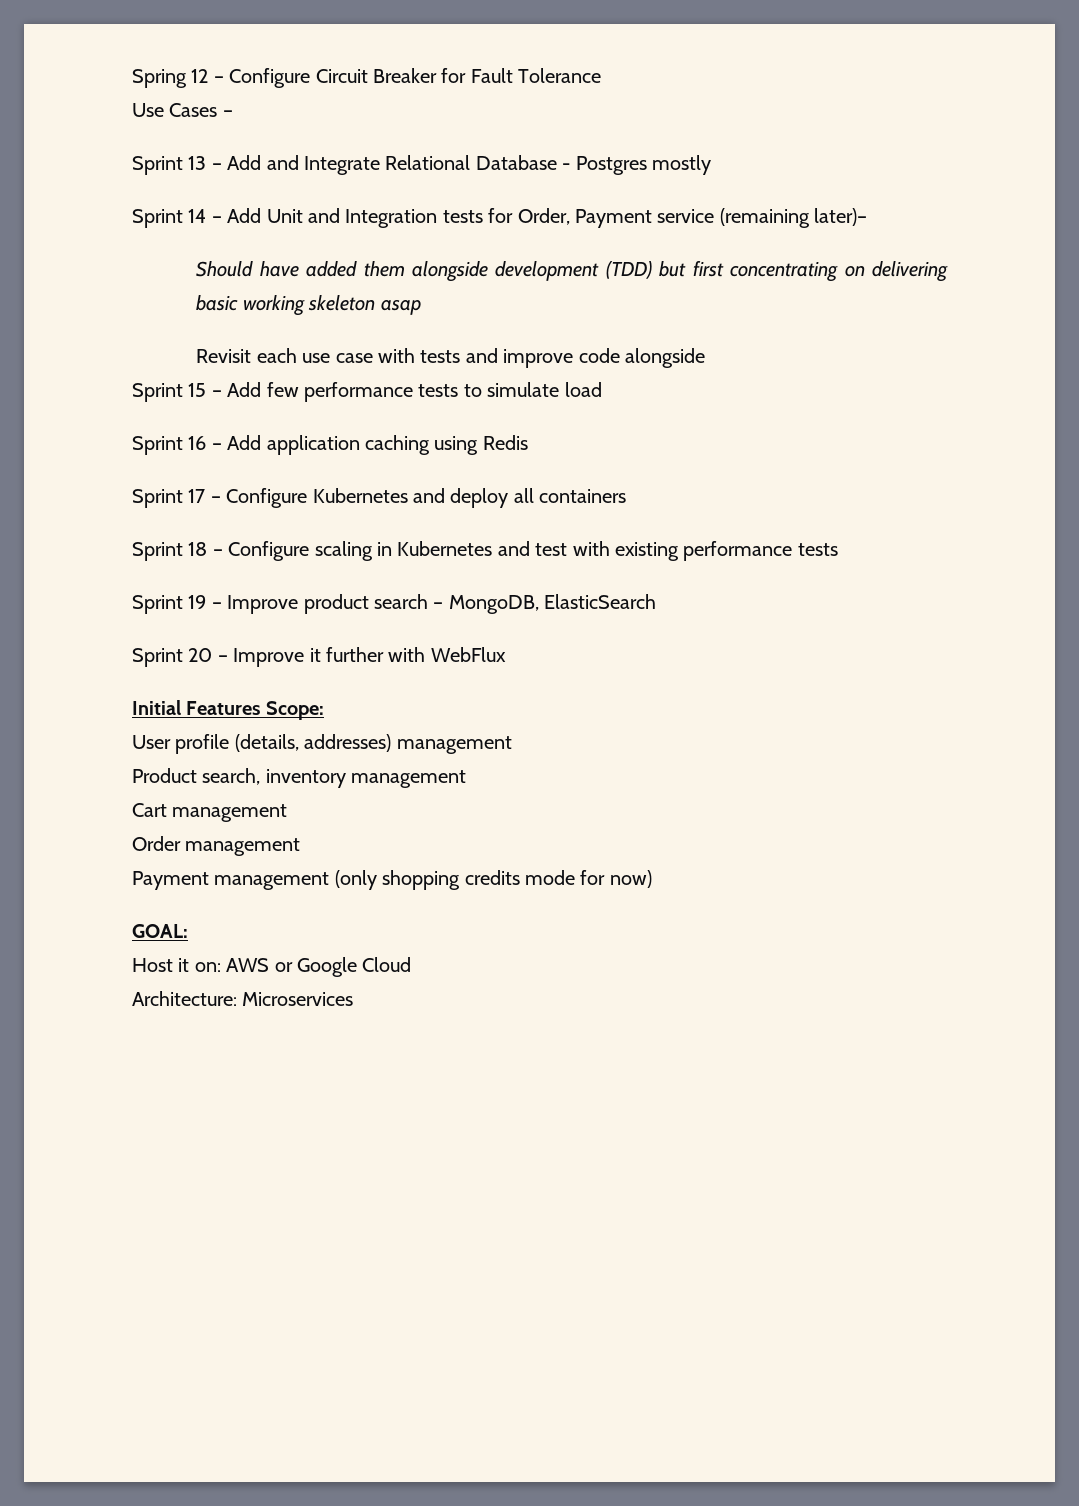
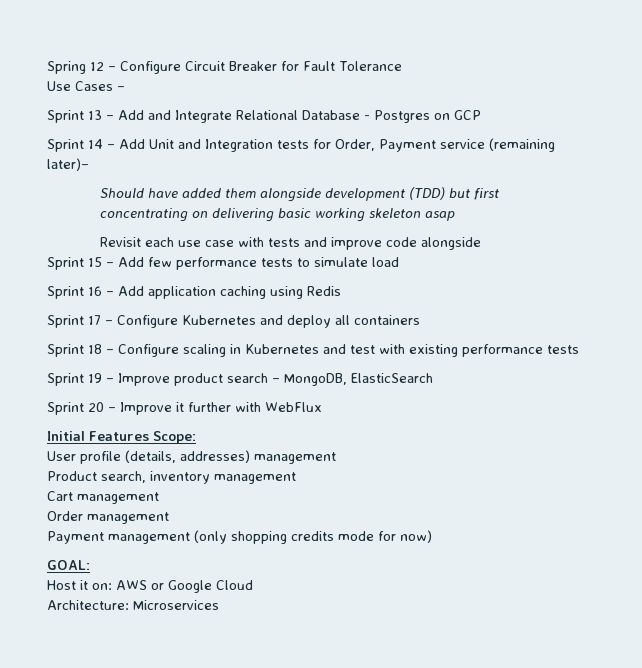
- Sprint 13 – Add and Integrate Relational Database - Postgres mostly
+ Sprint 13 – Add and Integrate Relational Database - Postgres on GCP

